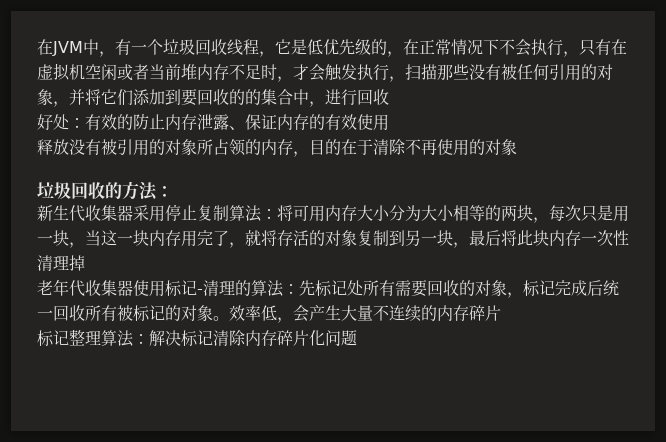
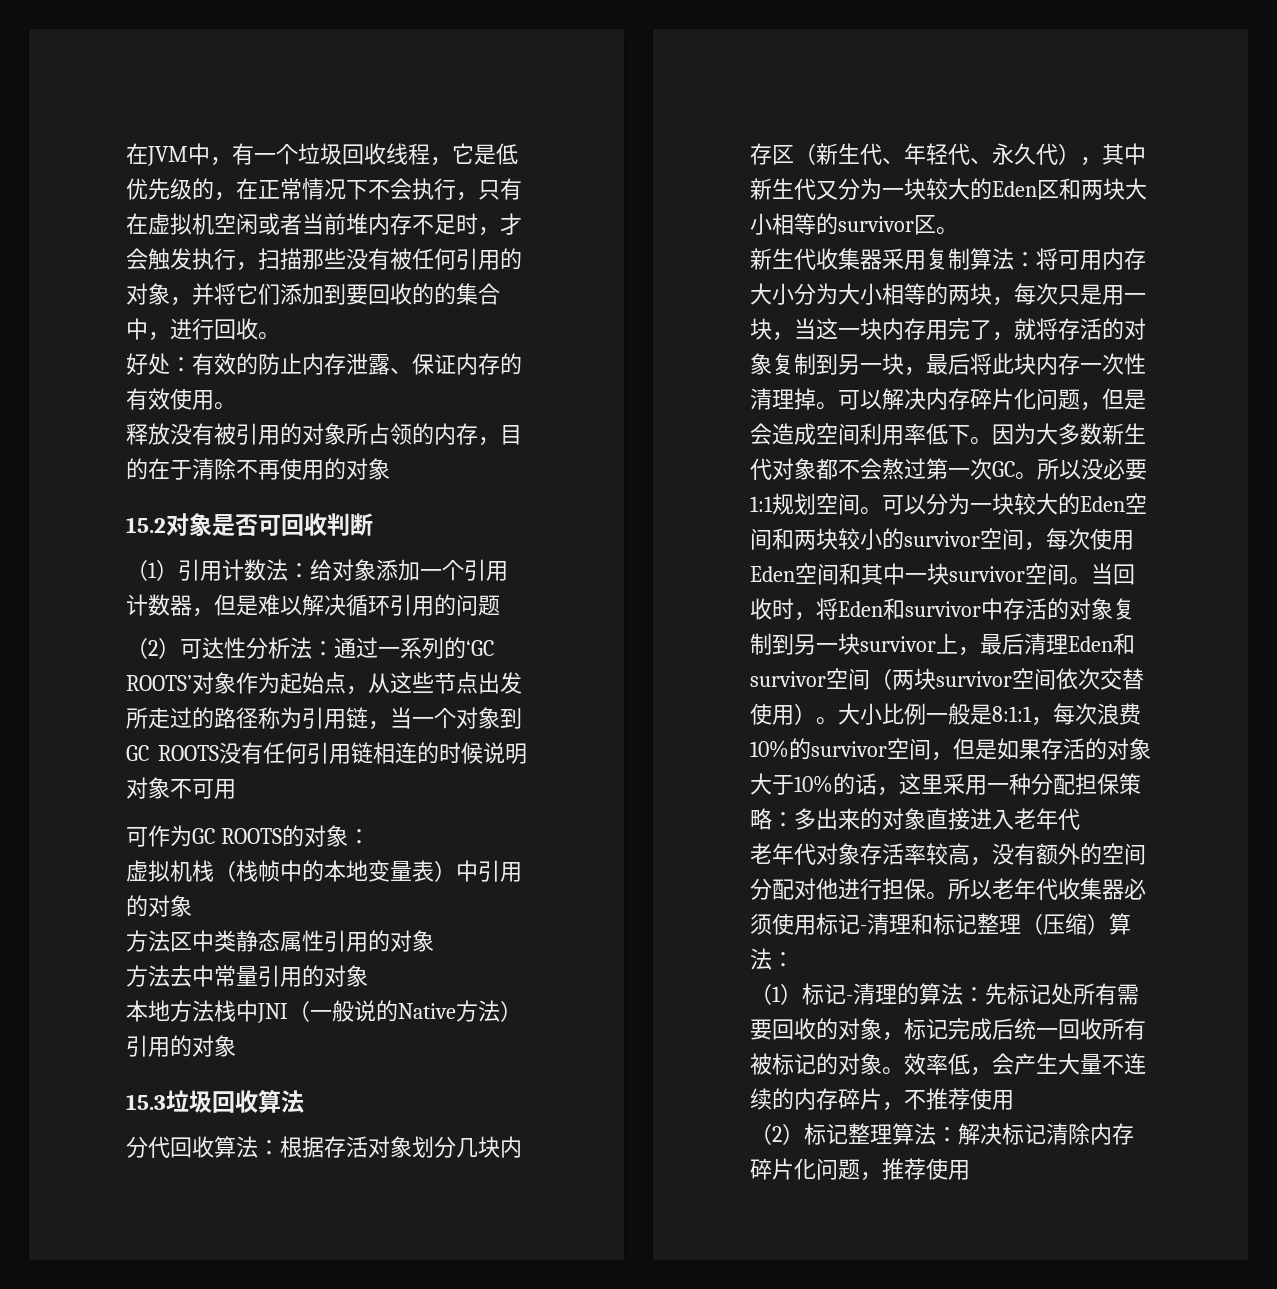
- 在JVM中，有一个垃圾回收线程，它是低优先级的，在正常情况下不会执行，只有在虚拟机空闲或者当前堆内存不足时，才会触发执行，扫描那些没有被任何引用的对象，并将它们添加到要回收的的集合中，进行回收
+ 在JVM中，有一个垃圾回收线程，它是低优先级的，在正常情况下不会执行，只有在虚拟机空闲或者当前堆内存不足时，才会触发执行，扫描那些没有被任何引用的对象，并将它们添加到要回收的的集合中，进行回收。
- 好处：有效的防止内存泄露、保证内存的有效使用
+ 好处：有效的防止内存泄露、保证内存的有效使用。
- 垃圾回收的方法：
+ 15.2对象是否可回收判断
+ （1）引用计数法：给对象添加一个引用计数器，但是难以解决循环引用的问题
+ （2）可达性分析法：通过一系列的‘GC ROOTS’对象作为起始点，从这些节点出发所走过的路径称为引用链，当一个对象到GC ROOTS没有任何引用链相连的时候说明对象不可用
+ 可作为GC ROOTS的对象：
+ 虚拟机栈（栈帧中的本地变量表）中引用的对象
+ 方法区中类静态属性引用的对象
+ 方法去中常量引用的对象
+ 本地方法栈中JNI（一般说的Native方法）引用的对象
+ 15.3垃圾回收算法
+ 分代回收算法：根据存活对象划分几块内存区（新生代、年轻代、永久代），其中新生代又分为一块较大的Eden区和两块大小相等的survivor区。
- 新生代收集器采用停止复制算法：将可用内存大小分为大小相等的两块，每次只是用一块，当这一块内存用完了，就将存活的对象复制到另一块，最后将此块内存一次性清理掉
- 老年代收集器使用标记-清理的算法：先标记处所有需要回收的对象，标记完成后统一回收所有被标记的对象。
+ 新生代收集器采用复制算法：将可用内存大小分为大小相等的两块，每次只是用一块，当这一块内存用完了，就将存活的对象复制到另一块，最后将此块内存一次性清理掉。可以解决内存碎片化问题，但是会造成空间利用率低下。因为大多数新生代对象都不会熬过第一次GC。所以没必要1:1规划空间。可以分为一块较大的Eden空间和两块较小的survivor空间，每次使用Eden空间和其中一块survivor空间。当回收时，将Eden和survivor中存活的对象复制到另一块survivor上，最后清理Eden和survivor空间（两块survivor空间依次交替使用）。大小比例一般是8:1:1，每次浪费10%的survivor空间，但是如果存活的对象大于10%的话，这里采用一种分配担保策略：多出来的对象直接进入老年代
+ 老年代对象存活率较高，没有额外的空间分配对他进行担保。所以老年代收集器必须使用标记-清理和标记整理（压缩）算法：
+ （1）标记-清理的算法：先标记处所有需要回收的对象，标记完成后统一回收所有被标记的对象。
- 效率低，会产生大量不连续的内存碎片
- 标记整理算法：解决标记清除内存碎片化问题
+ 效率低，会产生大量不连续的内存碎片，不推荐使用
+ （2）标记整理算法：解决标记清除内存碎片化问题，推荐使用

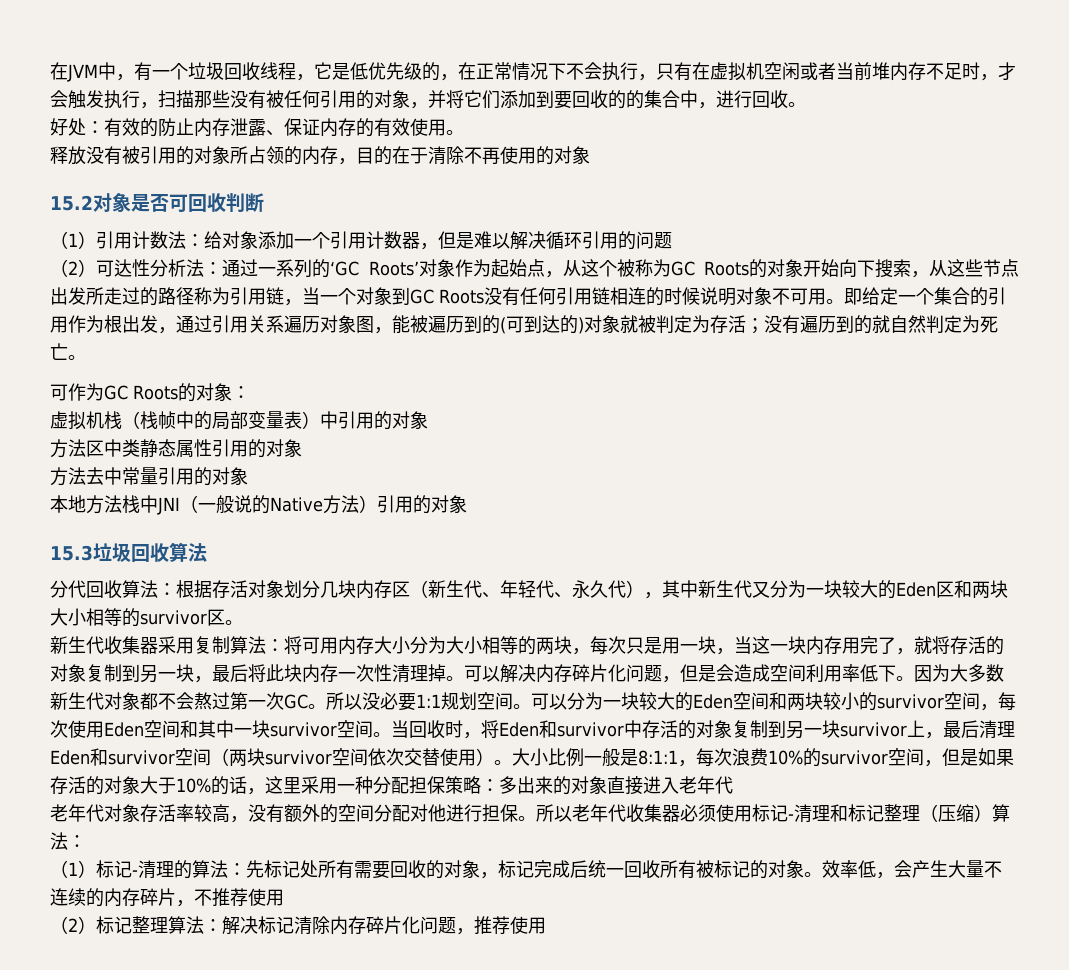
- （2）可达性分析法：通过一系列的‘GC ROOTS’对象作为起始点，从这些节点出发所走过的路径称为引用链，当一个对象到GC ROOTS没有任何引用链相连的时候说明对象不可用
+ （2）可达性分析法：通过一系列的‘GC Roots’对象作为起始点，从这个被称为GC Roots的对象开始向下搜索，从这些节点出发所走过的路径称为引用链，当一个对象到GC Roots没有任何引用链相连的时候说明对象不可用。即给定一个集合的引用作为根出发，通过引用关系遍历对象图，能被遍历到的(可到达的)对象就被判定为存活；没有遍历到的就自然判定为死亡。
- 可作为GC ROOTS的对象：
+ 可作为GC Roots的对象：
- 虚拟机栈（栈帧中的本地变量表）中引用的对象
+ 虚拟机栈（栈帧中的局部变量表）中引用的对象

